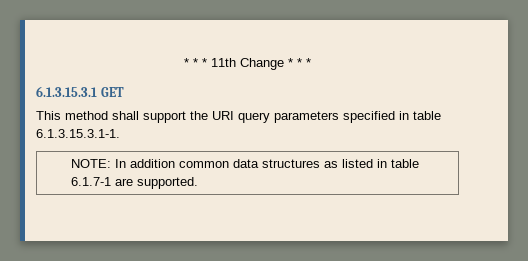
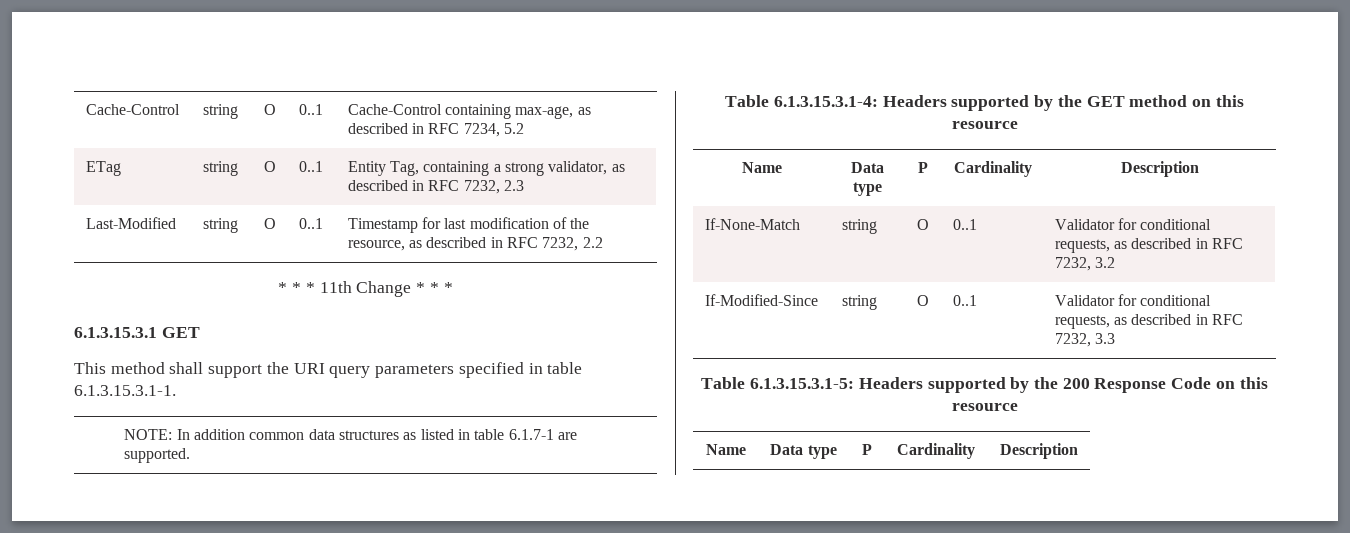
+ Cache-Control | string | O | 0..1 | Cache-Control containing max-age, as described in RFC 7234, 5.2
+ ETag | string | O | 0..1 | Entity Tag, containing a strong validator, as described in RFC 7232, 2.3
+ Last-Modified | string | O | 0..1 | Timestamp for last modification of the resource, as described in RFC 7232, 2.2
+ Table 6.1.3.15.3.1-4: Headers supported by the GET method on this resource
+ Name | Data type | P | Cardinality | Description
+ If-None-Match | string | O | 0..1 | Validator for conditional requests, as described in RFC 7232, 3.2
+ If-Modified-Since | string | O | 0..1 | Validator for conditional requests, as described in RFC 7232, 3.3
+ Table 6.1.3.15.3.1-5: Headers supported by the 200 Response Code on this resource
+ Name | Data type | P | Cardinality | Description

